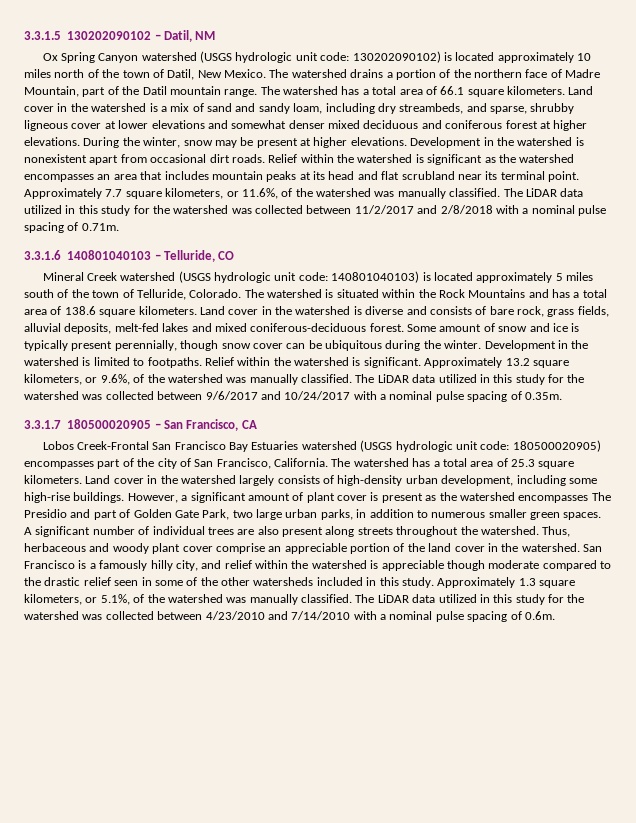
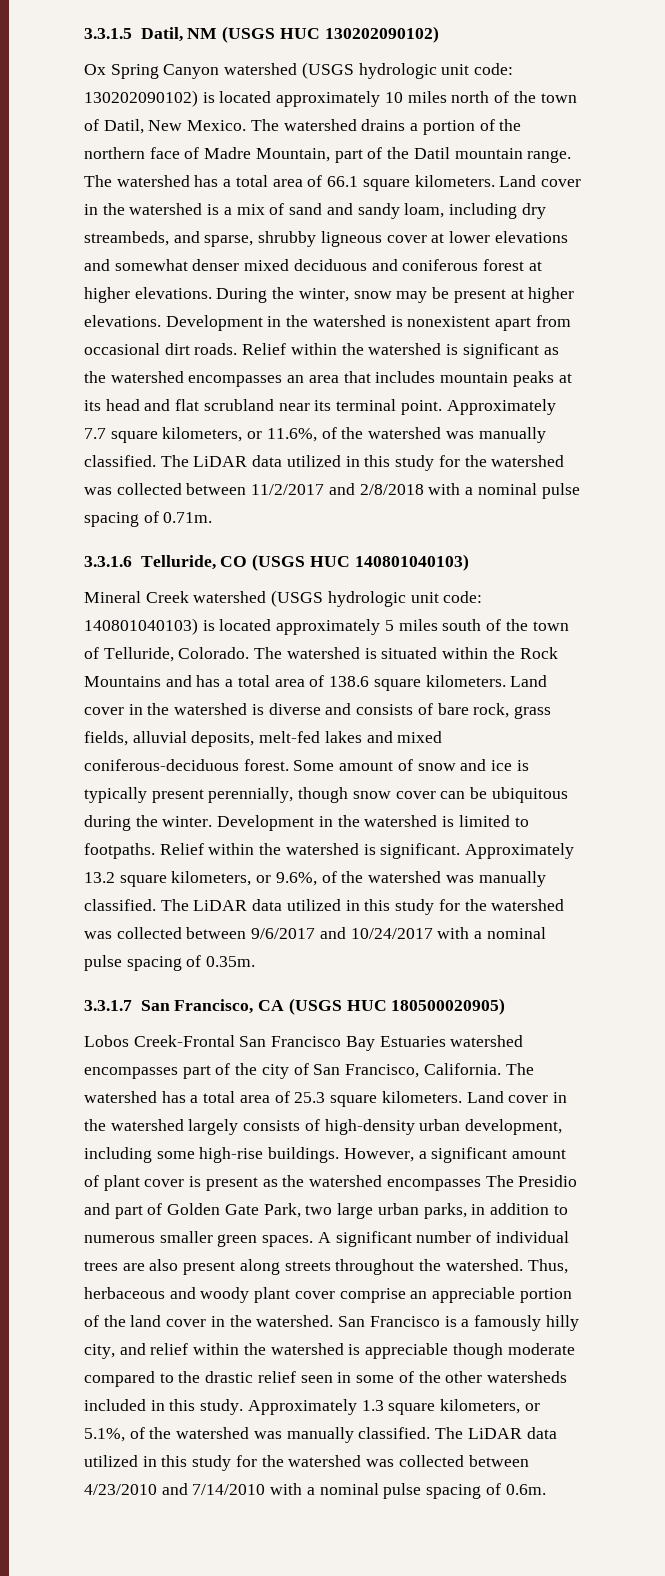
- 3.3.1.5 130202090102 – Datil, NM
+ 3.3.1.5 Datil, NM (USGS HUC 130202090102)
- 3.3.1.6 140801040103 – Telluride, CO
+ 3.3.1.6 Telluride, CO (USGS HUC 140801040103)
- 3.3.1.7 180500020905 – San Francisco, CA
+ 3.3.1.7 San Francisco, CA (USGS HUC 180500020905)
- Lobos Creek-Frontal San Francisco Bay Estuaries watershed (USGS hydrologic unit code: 180500020905) encompasses part of the city of San Francisco, California.
+ Lobos Creek-Frontal San Francisco Bay Estuaries watershed encompasses part of the city of San Francisco, California.

